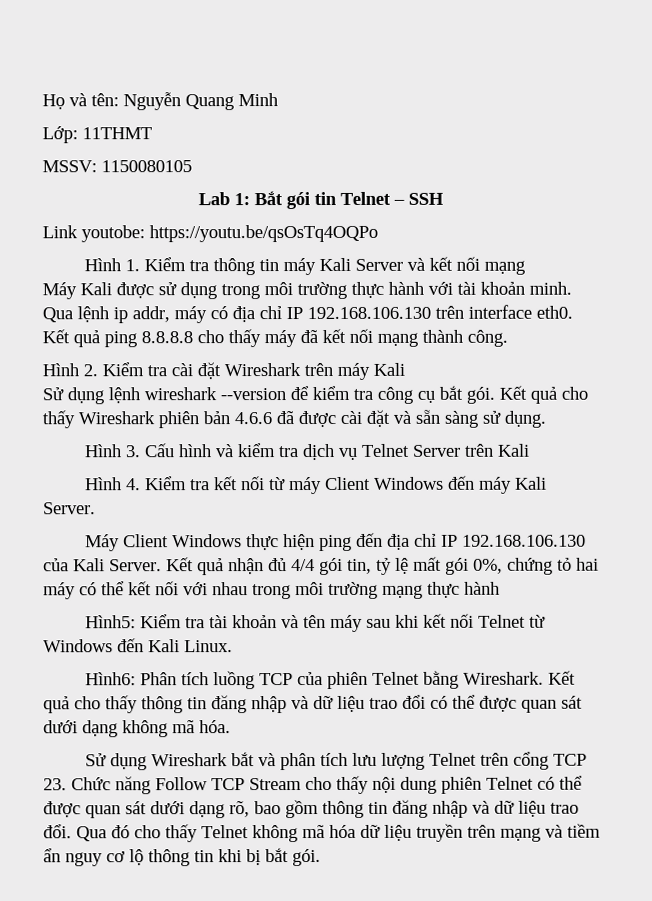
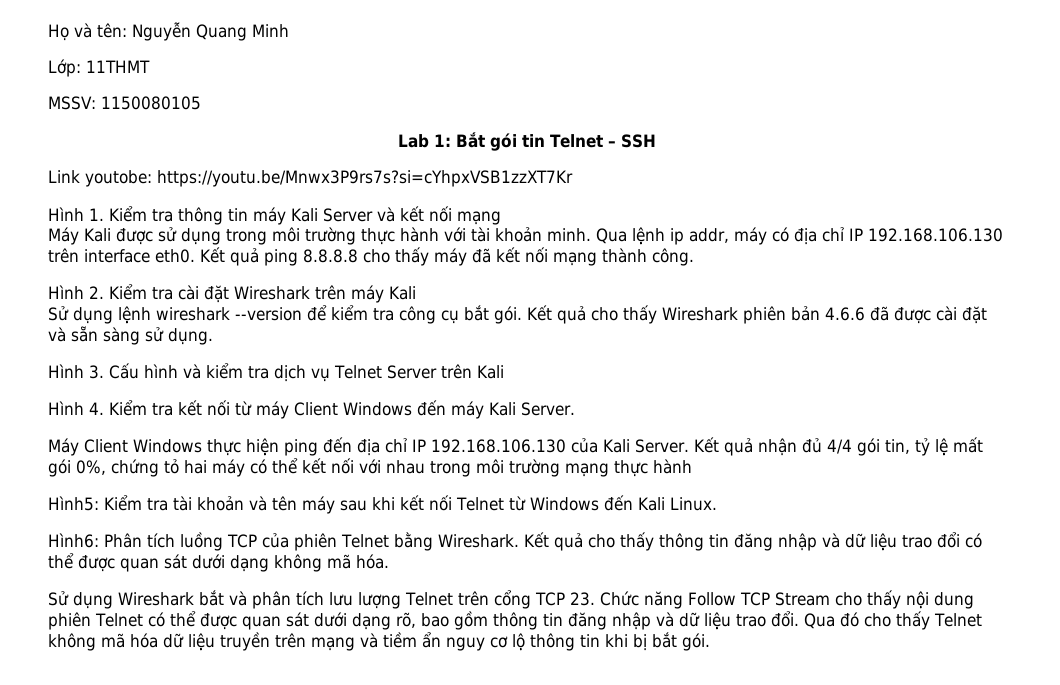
- Link youtobe: https://youtu.be/qsOsTq4OQPo
+ Link youtobe: https://youtu.be/Mnwx3P9rs7s?si=cYhpxVSB1zzXT7Kr

